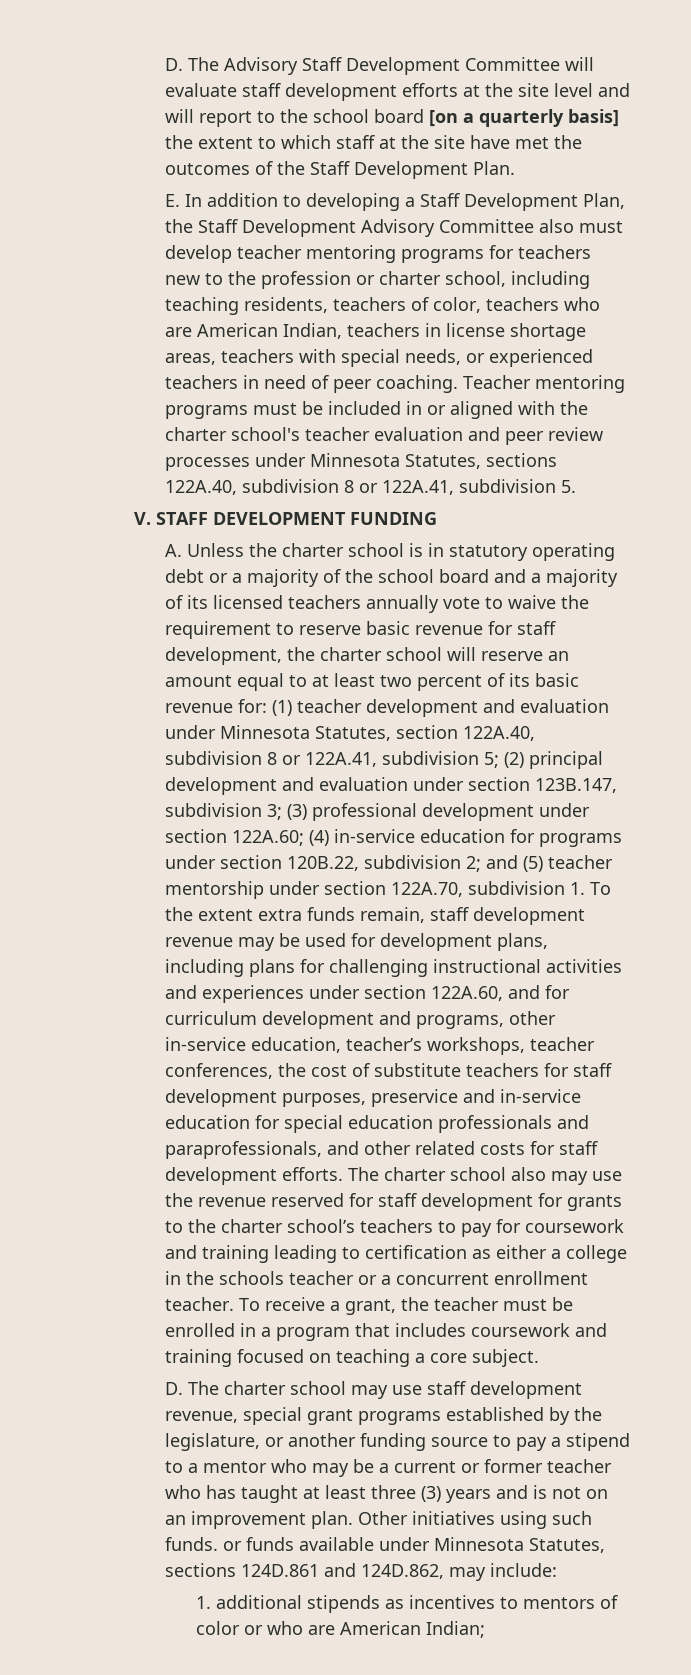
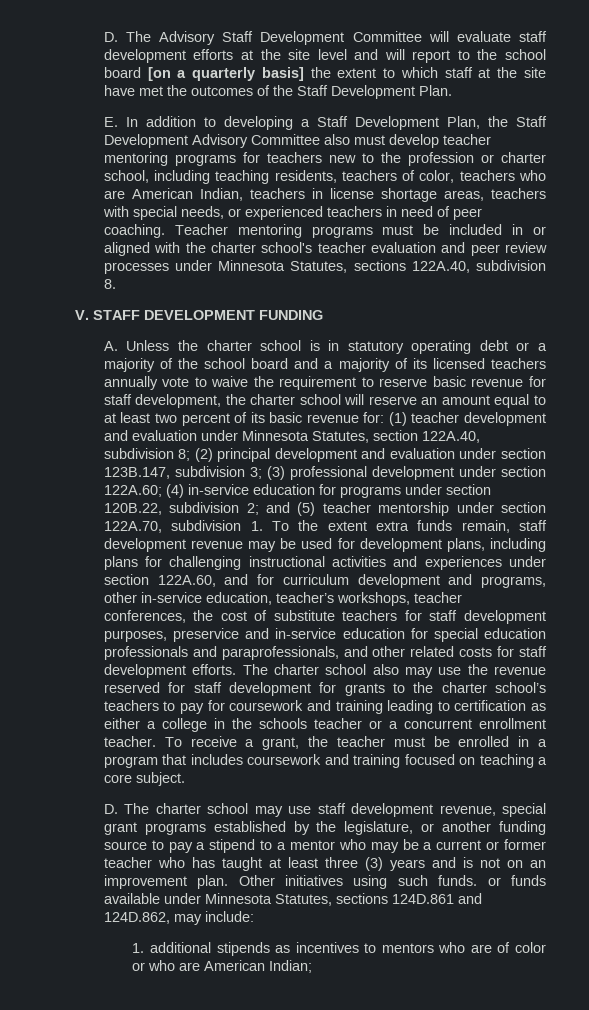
- Teacher mentoring programs must be included in or aligned with the charter school's teacher evaluation and peer review processes under Minnesota Statutes, sections 122A.40, subdivision 8 or 122A.41, subdivision 5.
+ Teacher mentoring programs must be included in or aligned with the charter school's teacher evaluation and peer review processes under Minnesota Statutes, sections 122A.40, subdivision 8.
- (1) teacher development and evaluation under Minnesota Statutes, section 122A.40, subdivision 8 or 122A.41, subdivision 5;
+ (1) teacher development and evaluation under Minnesota Statutes, section 122A.40, subdivision 8;
- 1. additional stipends as incentives to mentors of color or who are American Indian;
+ 1. additional stipends as incentives to mentors who are of color or who are American Indian;

